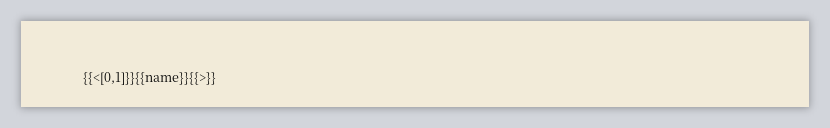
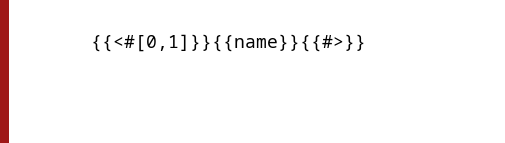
- {{<[0,1]}}{{name}}{{>}}
+ {{<#[0,1]}}{{name}}{{#>}}

